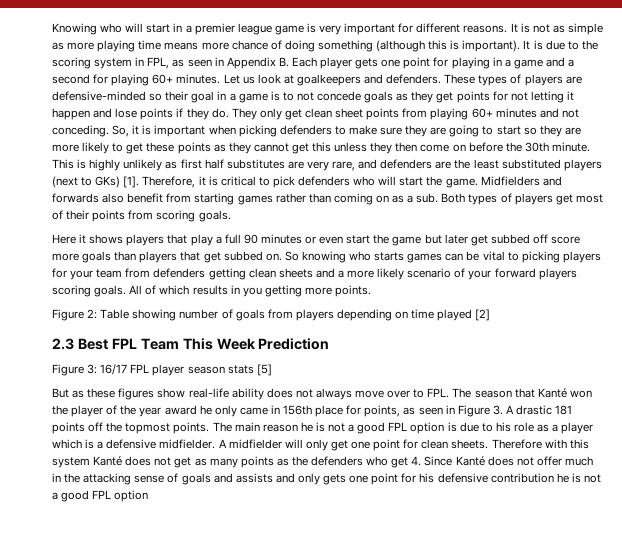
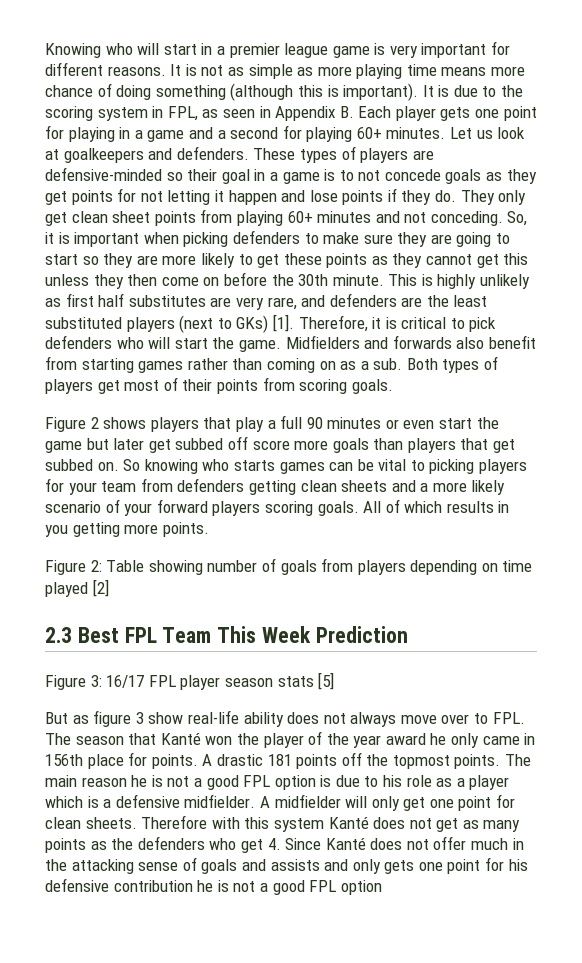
- Here it shows players that play a full 90 minutes or even start the game but later get subbed off score more goals than players that get subbed on.
+ Figure 2 shows players that play a full 90 minutes or even start the game but later get subbed off score more goals than players that get subbed on.
- But as these figures show real-life ability does not always move over to FPL. The season that Kanté won the player of the year award he only came in 156th place for points, as seen in Figure 3. A drastic 181 points off the topmost points.
+ But as figure 3 show real-life ability does not always move over to FPL. The season that Kanté won the player of the year award he only came in 156th place for points. A drastic 181 points off the topmost points.

